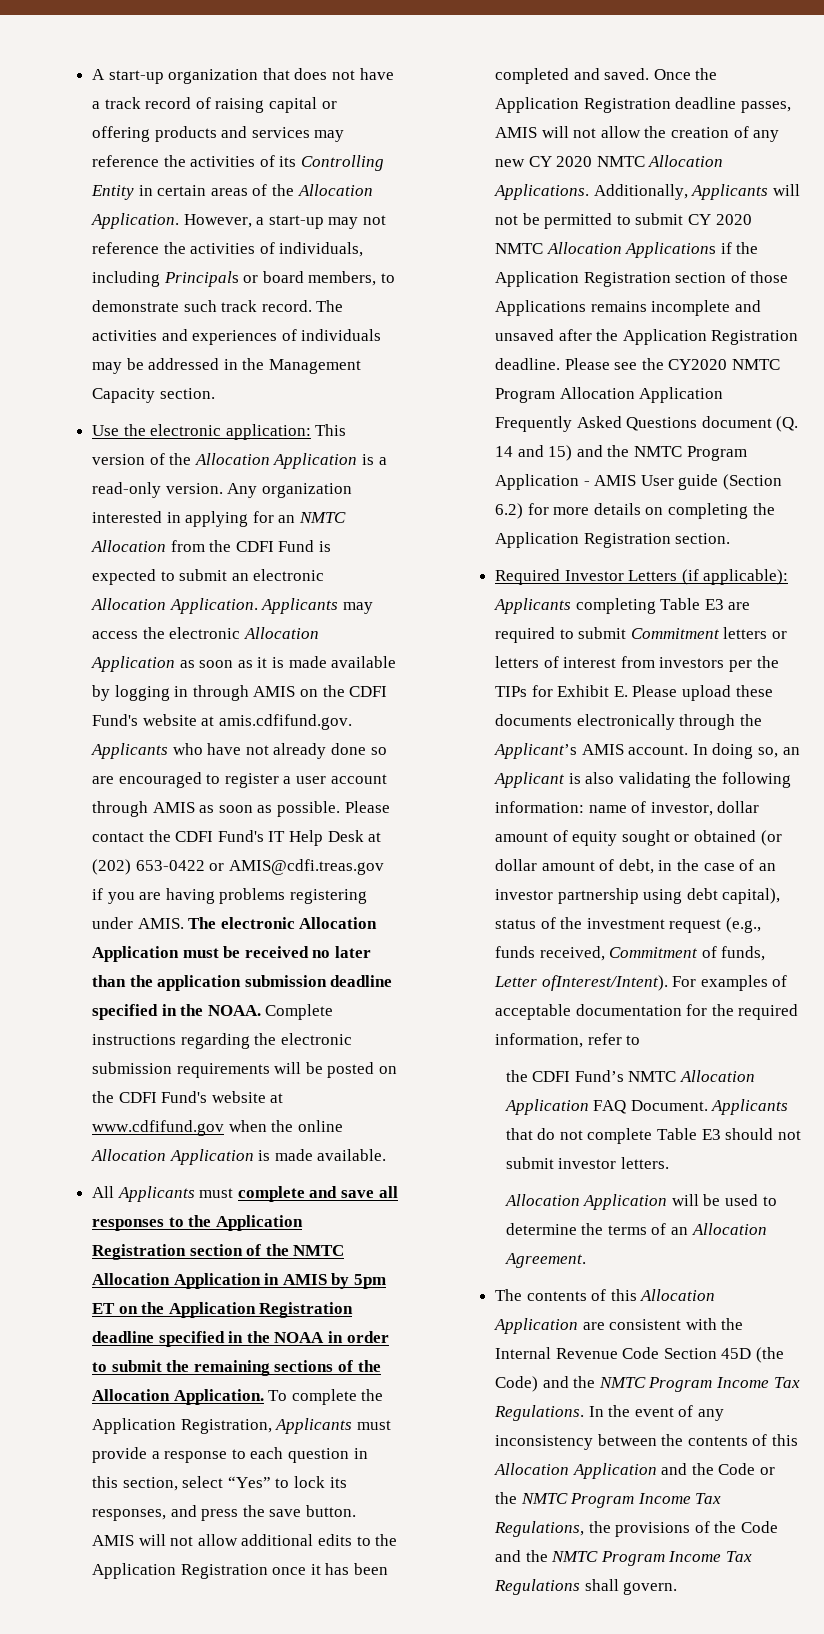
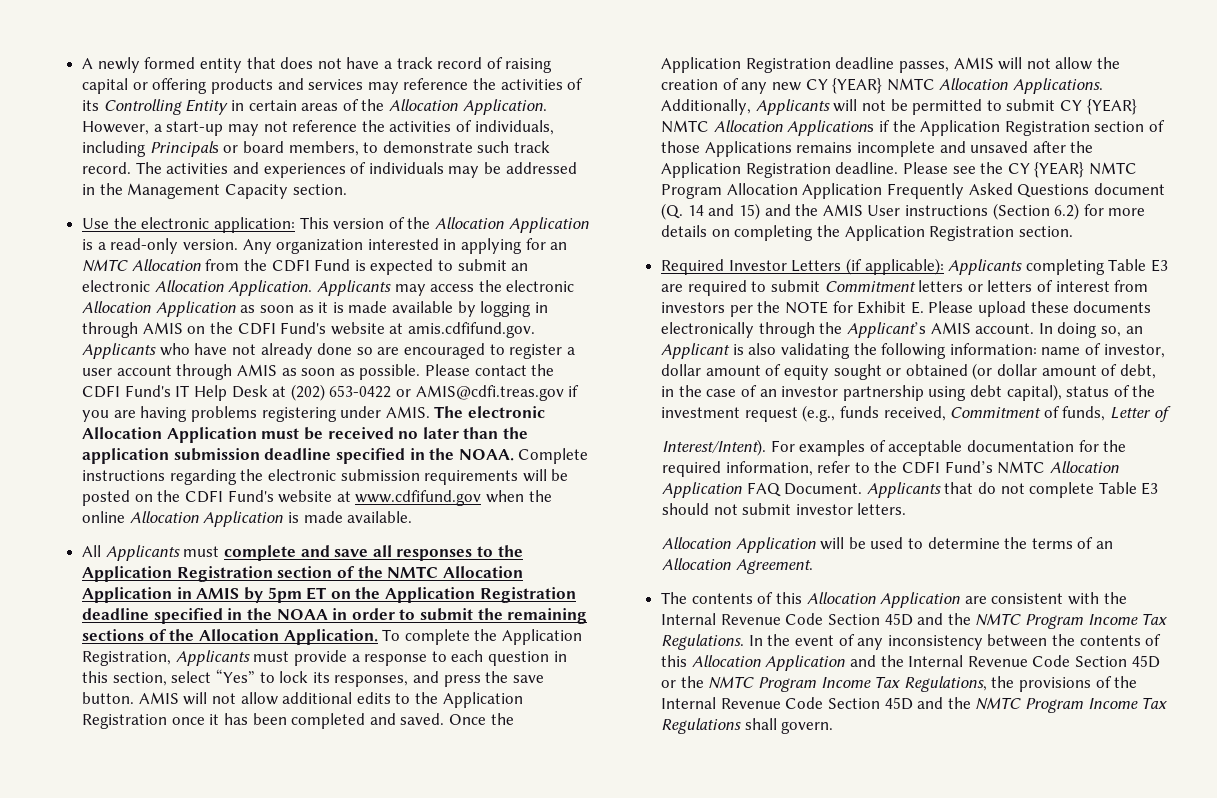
- A start-up organization that does not have a track record of raising capital or offering products and services may reference the activities of its Controlling Entity in certain areas of the Allocation Application.
+ A newly formed entity that does not have a track record of raising capital or offering products and services may reference the activities of its Controlling Entity in certain areas of the Allocation Application.
- Once the Application Registration deadline passes, AMIS will not allow the creation of any new CY 2020 NMTC Allocation Applications.
+ Once the Application Registration deadline passes, AMIS will not allow the creation of any new CY {YEAR} NMTC Allocation Applications.
- Additionally, Applicants will not be permitted to submit CY 2020 NMTC Allocation Applications if the Application Registration section of those Applications remains incomplete and unsaved after the Application Registration deadline.
+ Additionally, Applicants will not be permitted to submit CY {YEAR} NMTC Allocation Applications if the Application Registration section of those Applications remains incomplete and unsaved after the Application Registration deadline.
- Please see the CY2020 NMTC Program Allocation Application Frequently Asked Questions document (Q. 14 and 15) and the NMTC Program Application - AMIS User guide (Section 6.2) for more details on completing the Application Registration section.
+ Please see the CY {YEAR} NMTC Program Allocation Application Frequently Asked Questions document (Q. 14 and 15) and the AMIS User instructions (Section 6.2) for more details on completing the Application Registration section.
- Required Investor Letters (if applicable): Applicants completing Table E3 are required to submit Commitment letters or letters of interest from investors per the TIPs for Exhibit E. Please upload these documents electronically through the Applicant’s AMIS account.
+ Required Investor Letters (if applicable): Applicants completing Table E3 are required to submit Commitment letters or letters of interest from investors per the NOTE for Exhibit E. Please upload these documents electronically through the Applicant’s AMIS account.
- In doing so, an Applicant is also validating the following information: name of investor, dollar amount of equity sought or obtained (or dollar amount of debt, in the case of an investor partnership using debt capital), status of the investment request (e.g., funds received, Commitment of funds, Letter ofInterest/Intent).
+ In doing so, an Applicant is also validating the following information: name of investor, dollar amount of equity sought or obtained (or dollar amount of debt, in the case of an investor partnership using debt capital), status of the investment request (e.g., funds received, Commitment of funds, Letter of
+ Interest/Intent).
- For examples of acceptable documentation for the required information, refer to
- the CDFI Fund’s NMTC Allocation Application FAQ Document.
+ For examples of acceptable documentation for the required information, refer to the CDFI Fund’s NMTC Allocation Application FAQ Document.
- The contents of this Allocation Application are consistent with the Internal Revenue Code Section 45D (the Code) and the NMTC Program Income Tax Regulations.
+ The contents of this Allocation Application are consistent with the Internal Revenue Code Section 45D and the NMTC Program Income Tax Regulations.
- In the event of any inconsistency between the contents of this Allocation Application and the Code or the NMTC Program Income Tax Regulations, the provisions of the Code and the NMTC Program Income Tax Regulations shall govern.
+ In the event of any inconsistency between the contents of this Allocation Application and the Internal Revenue Code Section 45D or the NMTC Program Income Tax Regulations, the provisions of the Internal Revenue Code Section 45D and the NMTC Program Income Tax Regulations shall govern.

